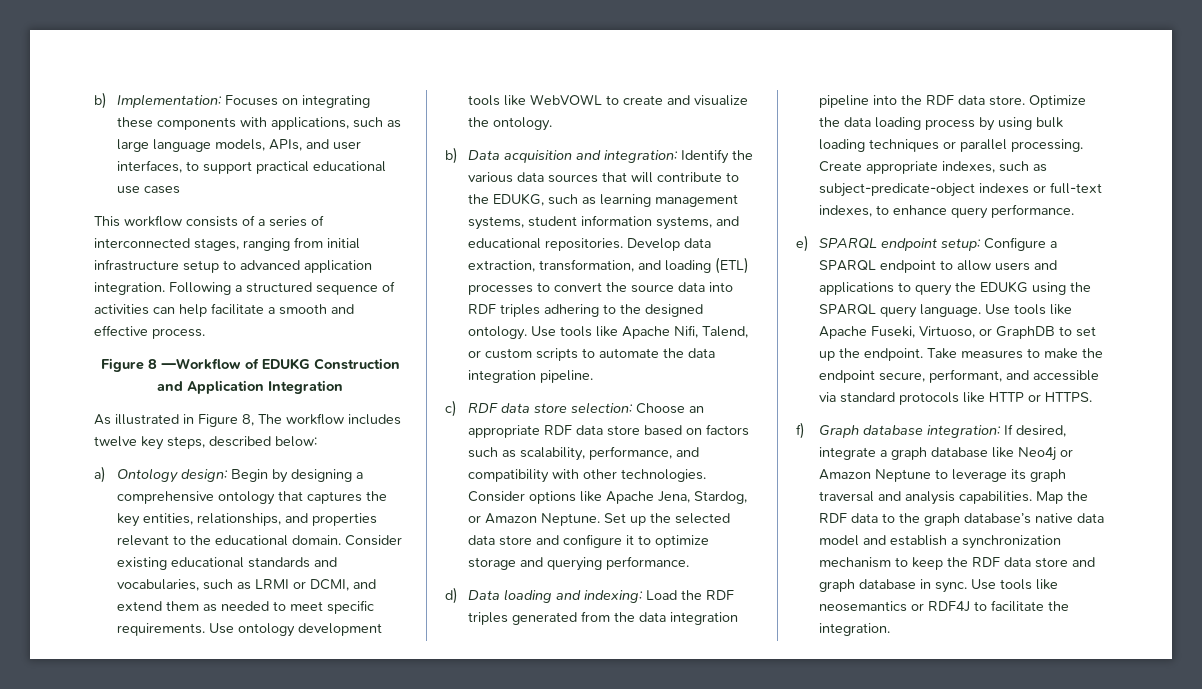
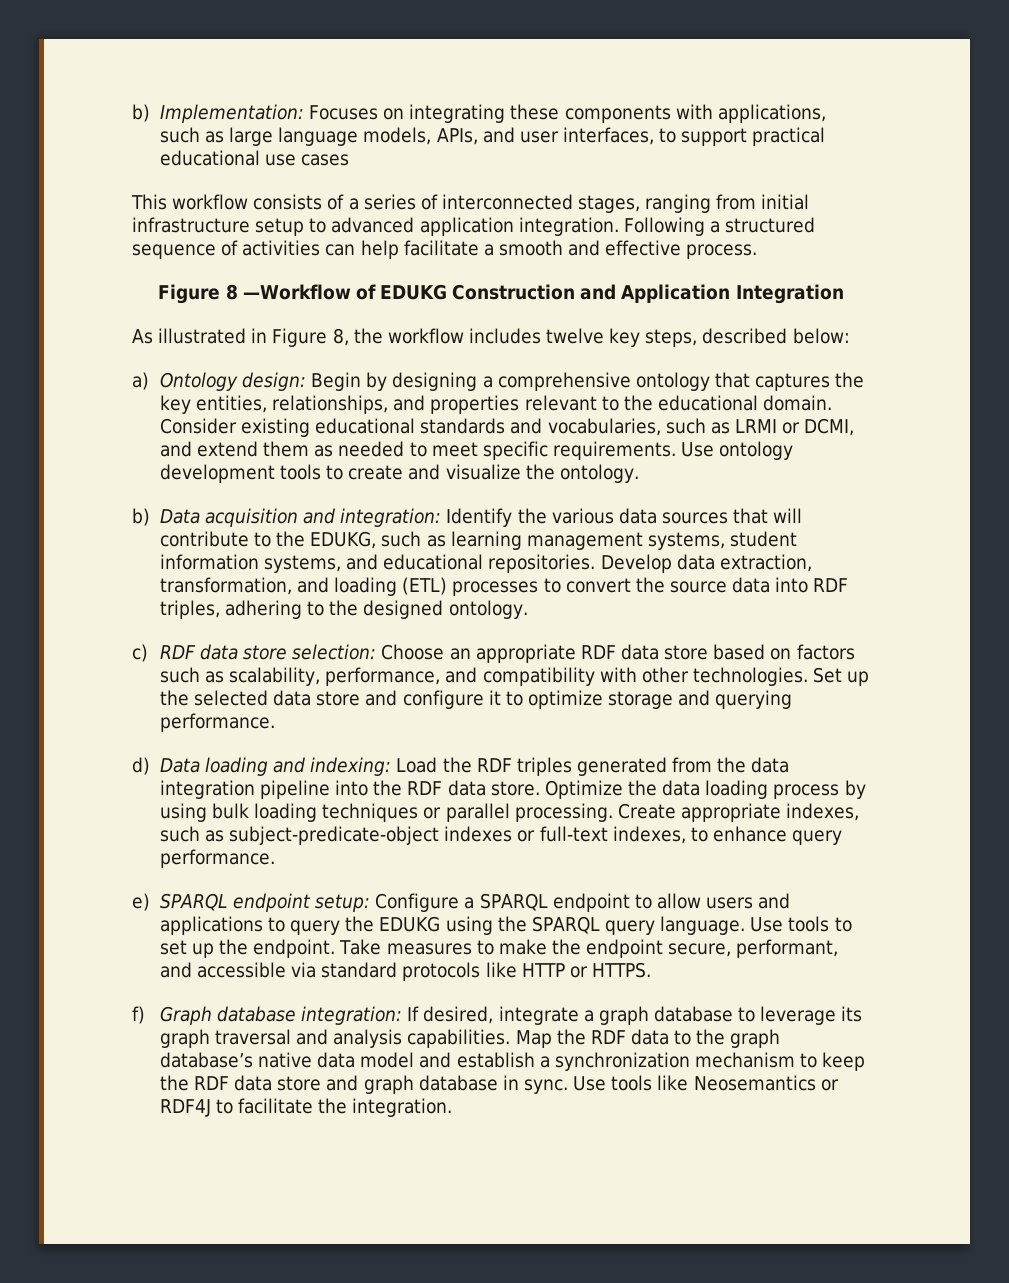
- As illustrated in Figure 8, The workflow includes twelve key steps, described below:
+ As illustrated in Figure 8, the workflow includes twelve key steps, described below:
- Use ontology development tools like WebVOWL to create and visualize the ontology.
+ Use ontology development tools to create and visualize the ontology.
- Develop data extraction, transformation, and loading (ETL) processes to convert the source data into RDF triples adhering to the designed ontology. Use tools like Apache Nifi, Talend, or custom scripts to automate the data integration pipeline.
+ Develop data extraction, transformation, and loading (ETL) processes to convert the source data into RDF triples, adhering to the designed ontology.
- Consider options like Apache Jena, Stardog, or Amazon Neptune.
- Use tools like Apache Fuseki, Virtuoso, or GraphDB to set up the endpoint.
+ Use tools to set up the endpoint.
- f) Graph database integration: If desired, integrate a graph database like Neo4j or Amazon Neptune to leverage its graph traversal and analysis capabilities.
+ f) Graph database integration: If desired, integrate a graph database to leverage its graph traversal and analysis capabilities.
- Use tools like neosemantics or RDF4J to facilitate the integration.
+ Use tools like Neosemantics or RDF4J to facilitate the integration.

